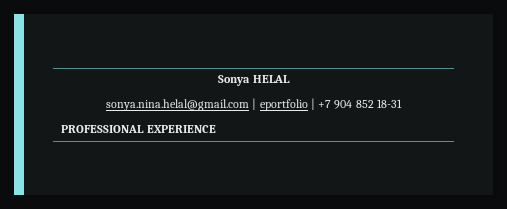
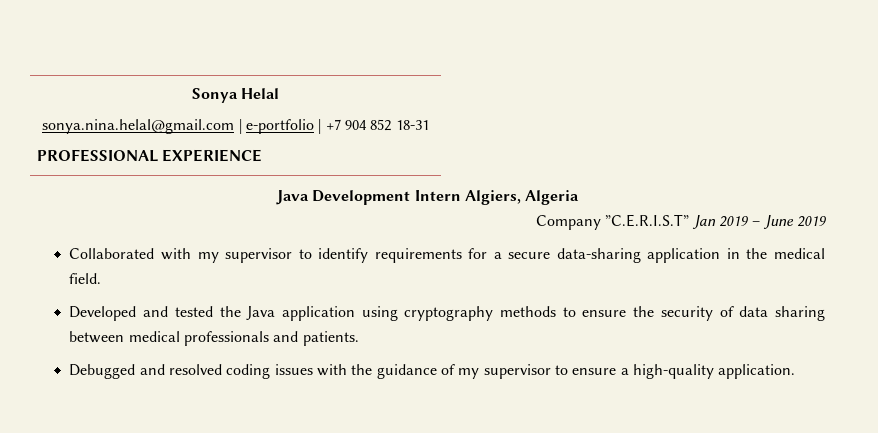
- Sonya HELAL
- sonya.nina.helal@gmail.com | eportfolio | +7 904 852 18-31
+ Sonya Helal
+ sonya.nina.helal@gmail.com | e-portfolio | +7 904 852 18-31
+ Java Development Intern Algiers, Algeria
+ Company ”C.E.R.I.S.T” Jan 2019 – June 2019
+ Collaborated with my supervisor to identify requirements for a secure data-sharing application in the medical field.
+ Developed and tested the Java application using cryptography methods to ensure the security of data sharing between medical professionals and patients.
+ Debugged and resolved coding issues with the guidance of my supervisor to ensure a high-quality application.

